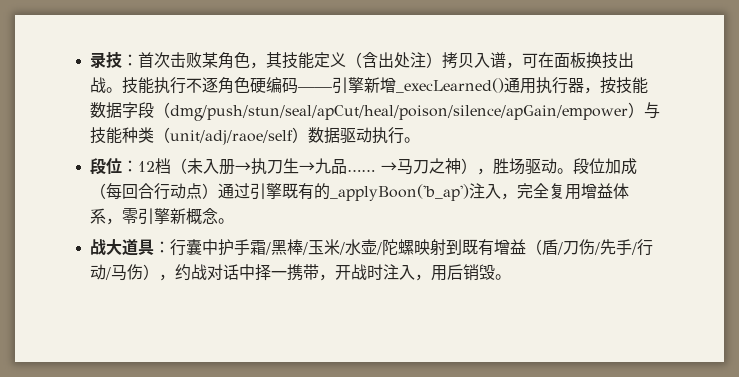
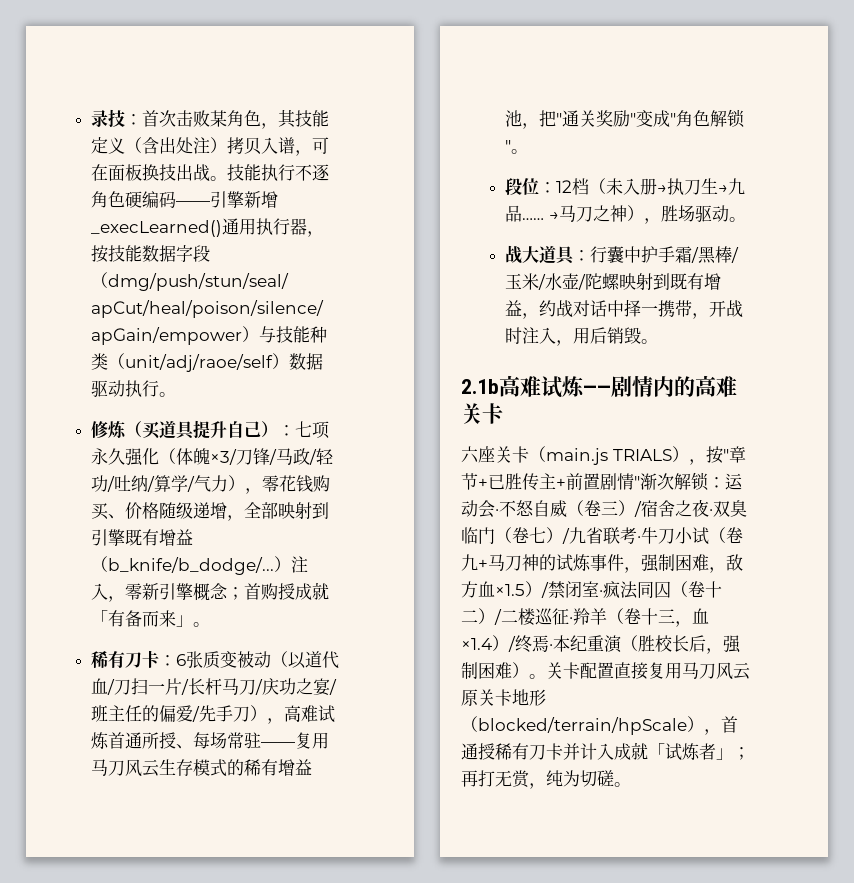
+ 修炼（买道具提升自己）：七项永久强化（体魄×3/刀锋/马政/轻功/吐纳/算学/气力），零花钱购买、价格随级递增，全部映射到引擎既有增益（b_knife/b_dodge/...）注入，零新引擎概念；首购授成就「有备而来」。
+ 稀有刀卡：6张质变被动（以道代血/刀扫一片/长杆马刀/庆功之宴/班主任的偏爱/先手刀），高难试炼首通所授、每场常驻——复用马刀风云生存模式的稀有增益池，把"通关奖励"变成"角色解锁"。
- 段位加成（每回合行动点）通过引擎既有的_applyBoon('b_ap')注入，完全复用增益体系，零引擎新概念。
- 战大道具：行囊中护手霜/黑棒/玉米/水壶/陀螺映射到既有增益（盾/刀伤/先手/行动/马伤），约战对话中择一携带，开战时注入，用后销毁。
+ 战大道具：行囊中护手霜/黑棒/玉米/水壶/陀螺映射到既有增益，约战对话中择一携带，开战时注入，用后销毁。
+ 2.1b高难试炼——剧情内的高难关卡
+ 六座关卡（main.js TRIALS），按"章节+已胜传主+前置剧情"渐次解锁：运动会·不怒自威（卷三）/宿舍之夜·双臭临门（卷七）/九省联考·牛刀小试（卷九+马刀神的试炼事件，强制困难，敌方血×1.5）/禁闭室·疯法同囚（卷十二）/二楼巡征·羚羊（卷十三，血×1.4）/终焉·本纪重演（胜校长后，强制困难）。关卡配置直接复用马刀风云原关卡地形（blocked/terrain/hpScale），首通授稀有刀卡并计入成就「试炼者」；再打无赏，纯为切磋。

